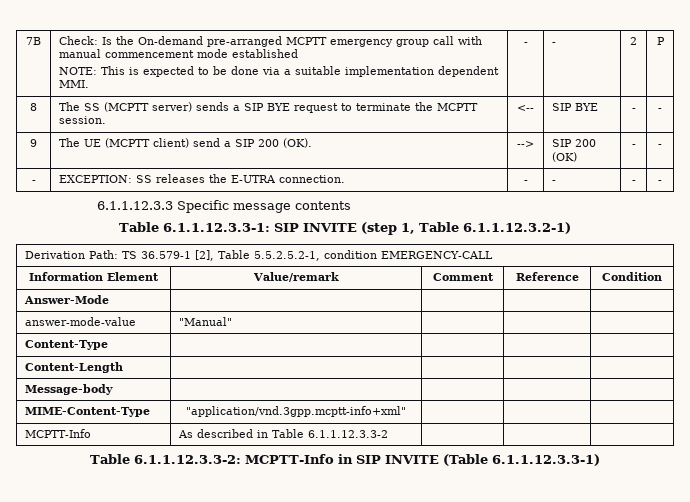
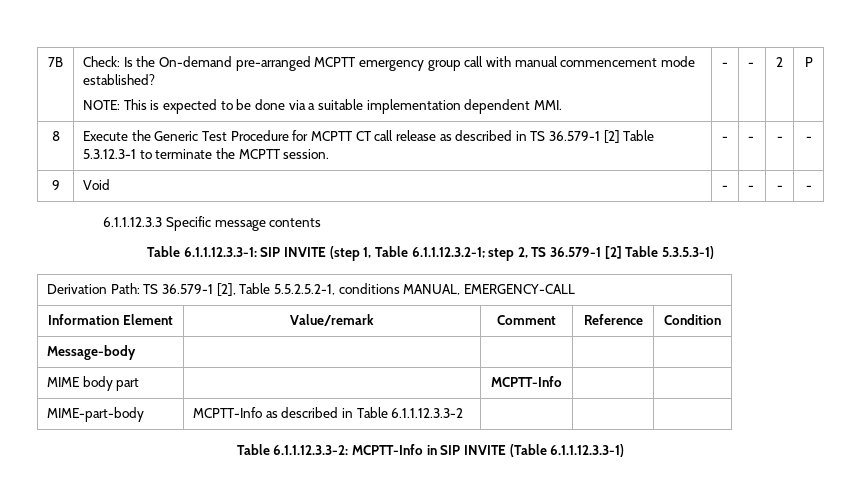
- 7B | Check: Is the On-demand pre-arranged MCPTT emergency group call with manual commencement mode established
+ 7B | Check: Is the On-demand pre-arranged MCPTT emergency group call with manual commencement mode established?
- 8 | The SS (MCPTT server) sends a SIP BYE request to terminate the MCPTT session. | <-- | SIP BYE | - | -
+ 8 | Execute the Generic Test Procedure for MCPTT CT call release as described in TS 36.579-1 [2] Table 5.3.12.3-1 to terminate the MCPTT session. | - | - | - | -
- 9 | The UE (MCPTT client) send a SIP 200 (OK). | --> | SIP 200 (OK) | - | -
- - | EXCEPTION: SS releases the E-UTRA connection. | - | - | - | -
+ 9 | Void | - | - | - | -
- Table 6.1.1.12.3.3-1: SIP INVITE (step 1, Table 6.1.1.12.3.2-1)
+ Table 6.1.1.12.3.3-1: SIP INVITE (step 1, Table 6.1.1.12.3.2-1; step 2, TS 36.579-1 [2] Table 5.3.5.3-1)
- Derivation Path: TS 36.579-1 [2], Table 5.5.2.5.2-1, condition EMERGENCY-CALL
+ Derivation Path: TS 36.579-1 [2], Table 5.5.2.5.2-1, conditions MANUAL, EMERGENCY-CALL
- Answer-Mode | | | |
- answer-mode-value | "Manual" | | |
- Content-Type | | | |
- Content-Length | | | |
  Message-body | | | |
- MIME-Content-Type | "application/vnd.3gpp.mcptt-info+xml" | | |
- MCPTT-Info | As described in Table 6.1.1.12.3.3-2 | | |
+ MIME body part | | MCPTT-Info | |
+ MIME-part-body | MCPTT-Info as described in Table 6.1.1.12.3.3-2 | | |

